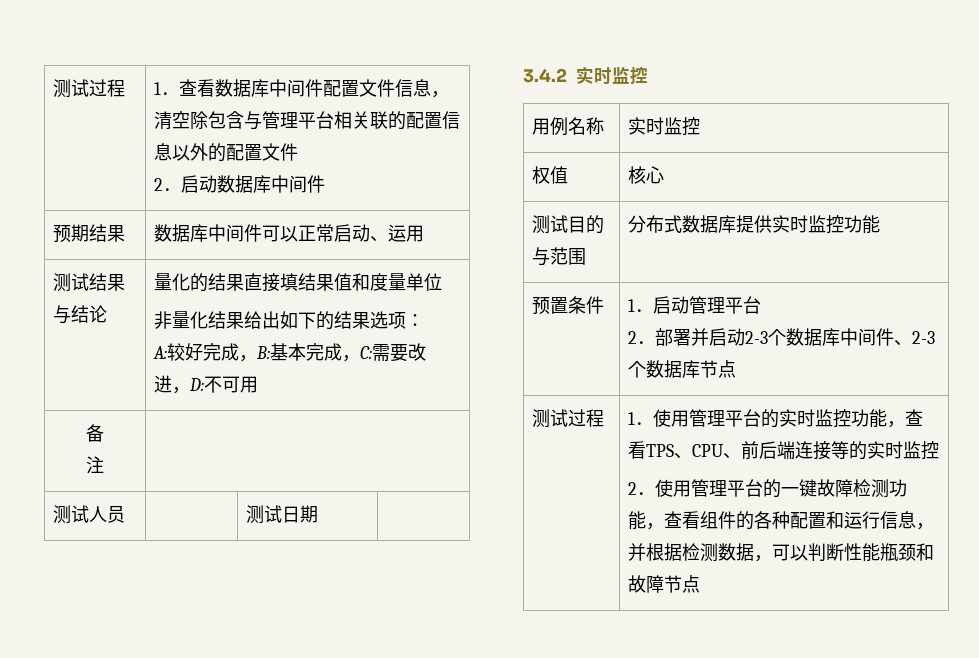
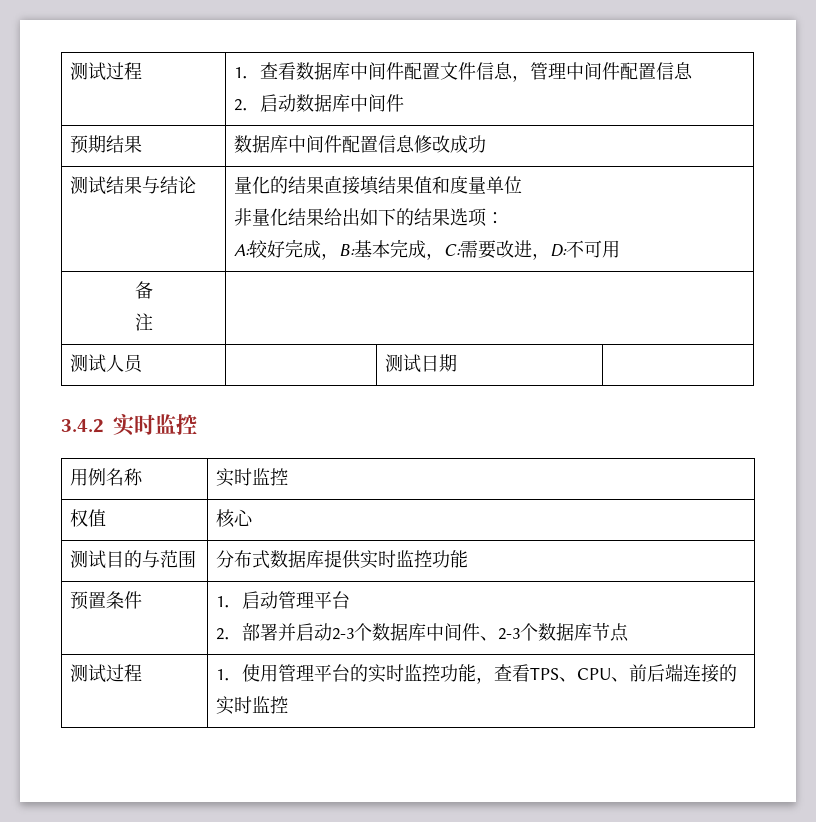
- 测试过程 | 1．查看数据库中间件配置文件信息，清空除包含与管理平台相关联的配置信息以外的配置文件
+ 测试过程 | 1．查看数据库中间件配置文件信息，管理中间件配置信息
- 预期结果 | 数据库中间件可以正常启动、运用
+ 预期结果 | 数据库中间件配置信息修改成功
- 1．使用管理平台的实时监控功能，查看TPS、CPU、前后端连接等的实时监控
- 2．使用管理平台的一键故障检测功能，查看组件的各种配置和运行信息，并根据检测数据，可以判断性能瓶颈和故障节点
+ 1．使用管理平台的实时监控功能，查看TPS、CPU、前后端连接的实时监控

